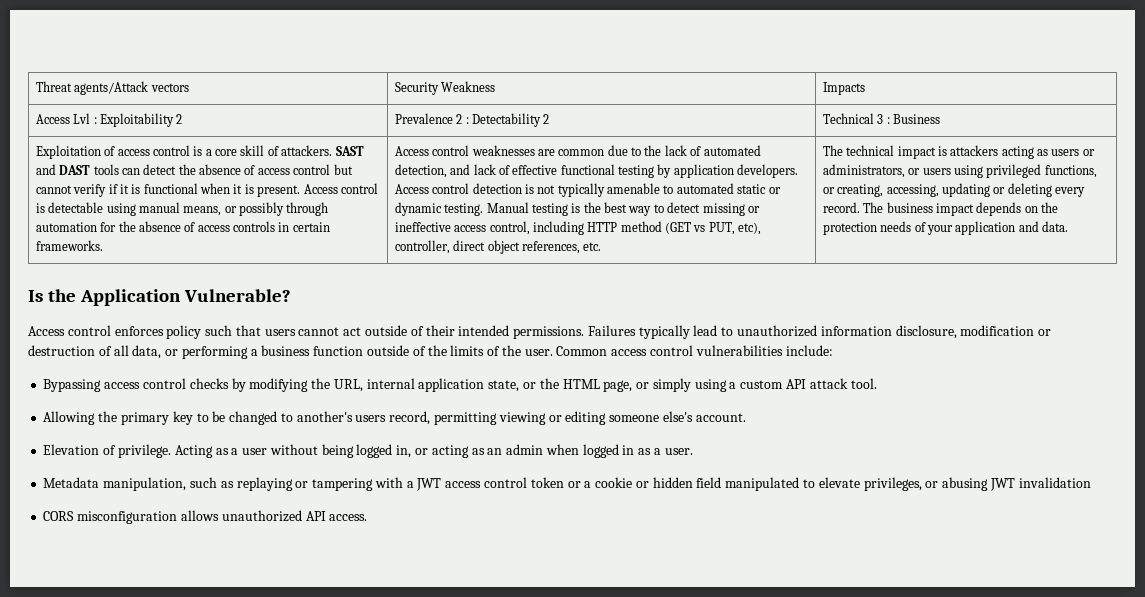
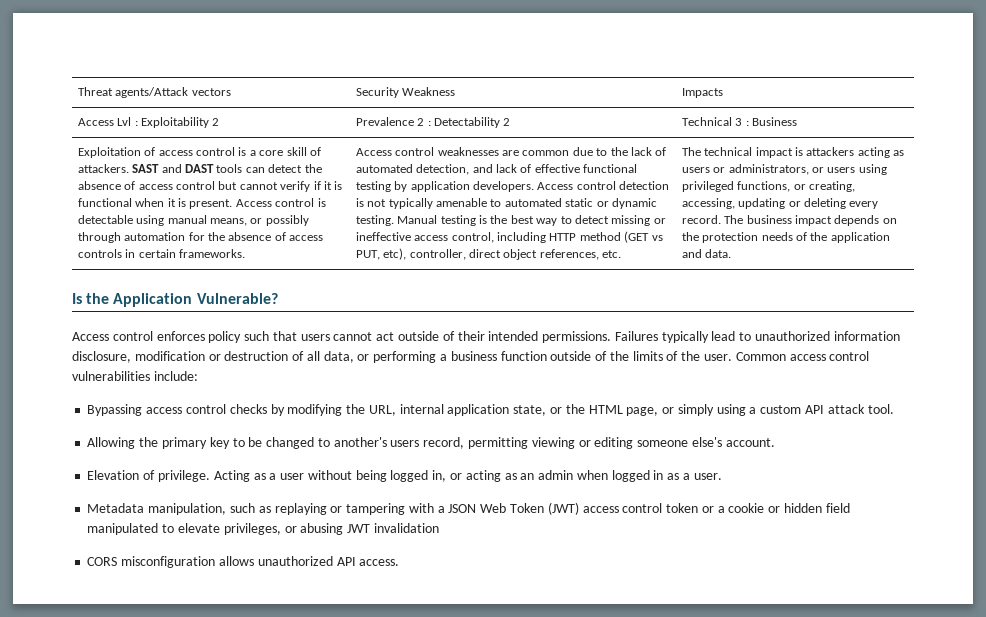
- The business impact depends on the protection needs of your application and data.
+ The business impact depends on the protection needs of the application and data.
- Metadata manipulation, such as replaying or tampering with a JWT access control token or a cookie or hidden field manipulated to elevate privileges, or abusing JWT invalidation
+ Metadata manipulation, such as replaying or tampering with a JSON Web Token (JWT) access control token or a cookie or hidden field manipulated to elevate privileges, or abusing JWT invalidation

